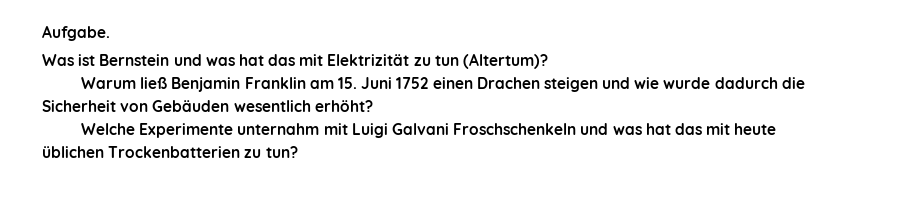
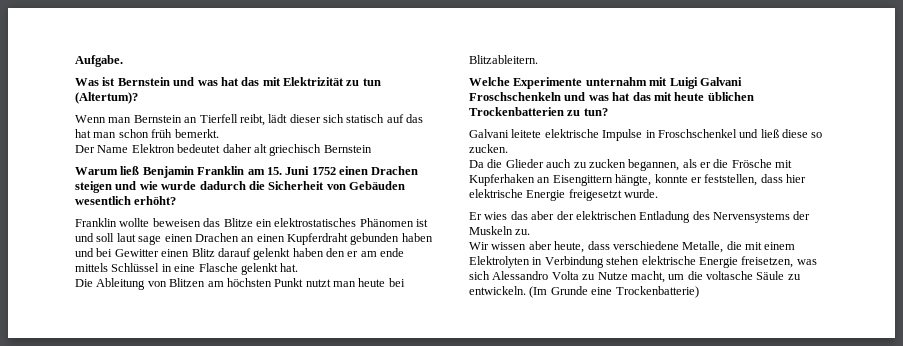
+ Wenn man Bernstein an Tierfell reibt, lädt dieser sich statisch auf das hat man schon früh bemerkt.
+ Der Name Elektron bedeutet daher alt griechisch Bernstein
+ Franklin wollte beweisen das Blitze ein elektrostatisches Phänomen ist und soll laut sage einen Drachen an einen Kupferdraht gebunden haben und bei Gewitter einen Blitz darauf gelenkt haben den er am ende mittels Schlüssel in eine Flasche gelenkt hat.
+ Die Ableitung von Blitzen am höchsten Punkt nutzt man heute bei Blitzableitern.
+ Galvani leitete elektrische Impulse in Froschschenkel und ließ diese so zucken.
+ Da die Glieder auch zu zucken begannen, als er die Frösche mit Kupferhaken an Eisengittern hängte, konnte er feststellen, dass hier elektrische Energie freigesetzt wurde.
+ Er wies das aber der elektrischen Entladung des Nervensystems der Muskeln zu.
+ Wir wissen aber heute, dass verschiedene Metalle, die mit einem Elektrolyten in Verbindung stehen elektrische Energie freisetzen, was sich Alessandro Volta zu Nutze macht, um die voltasche Säule zu entwickeln. (Im Grunde eine Trockenbatterie)

